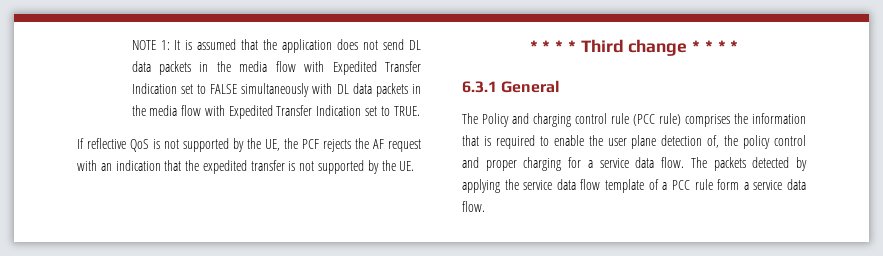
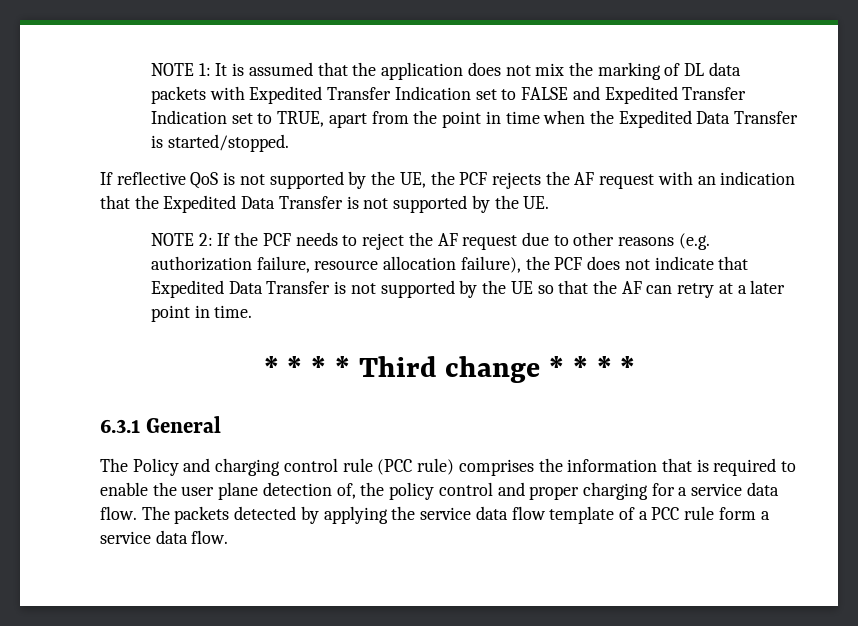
- NOTE 1: It is assumed that the application does not send DL data packets in the media flow with Expedited Transfer Indication set to FALSE simultaneously with DL data packets in the media flow with Expedited Transfer Indication set to TRUE.
+ NOTE 1: It is assumed that the application does not mix the marking of DL data packets with Expedited Transfer Indication set to FALSE and Expedited Transfer Indication set to TRUE, apart from the point in time when the Expedited Data Transfer is started/stopped.
- If reflective QoS is not supported by the UE, the PCF rejects the AF request with an indication that the expedited transfer is not supported by the UE.
+ If reflective QoS is not supported by the UE, the PCF rejects the AF request with an indication that the Expedited Data Transfer is not supported by the UE.
+ NOTE 2: If the PCF needs to reject the AF request due to other reasons (e.g. authorization failure, resource allocation failure), the PCF does not indicate that Expedited Data Transfer is not supported by the UE so that the AF can retry at a later point in time.

